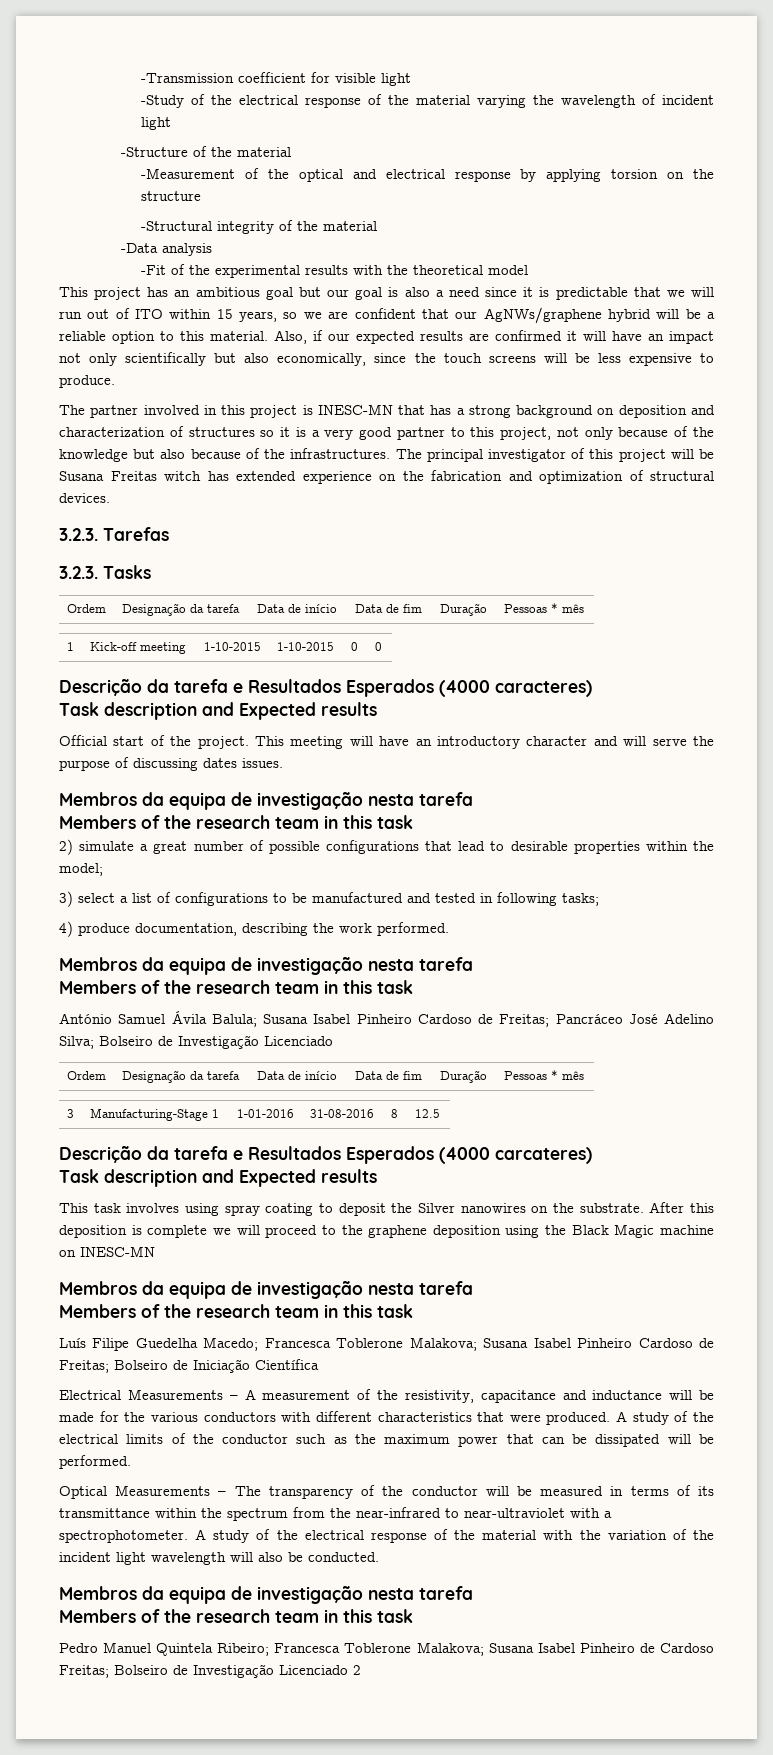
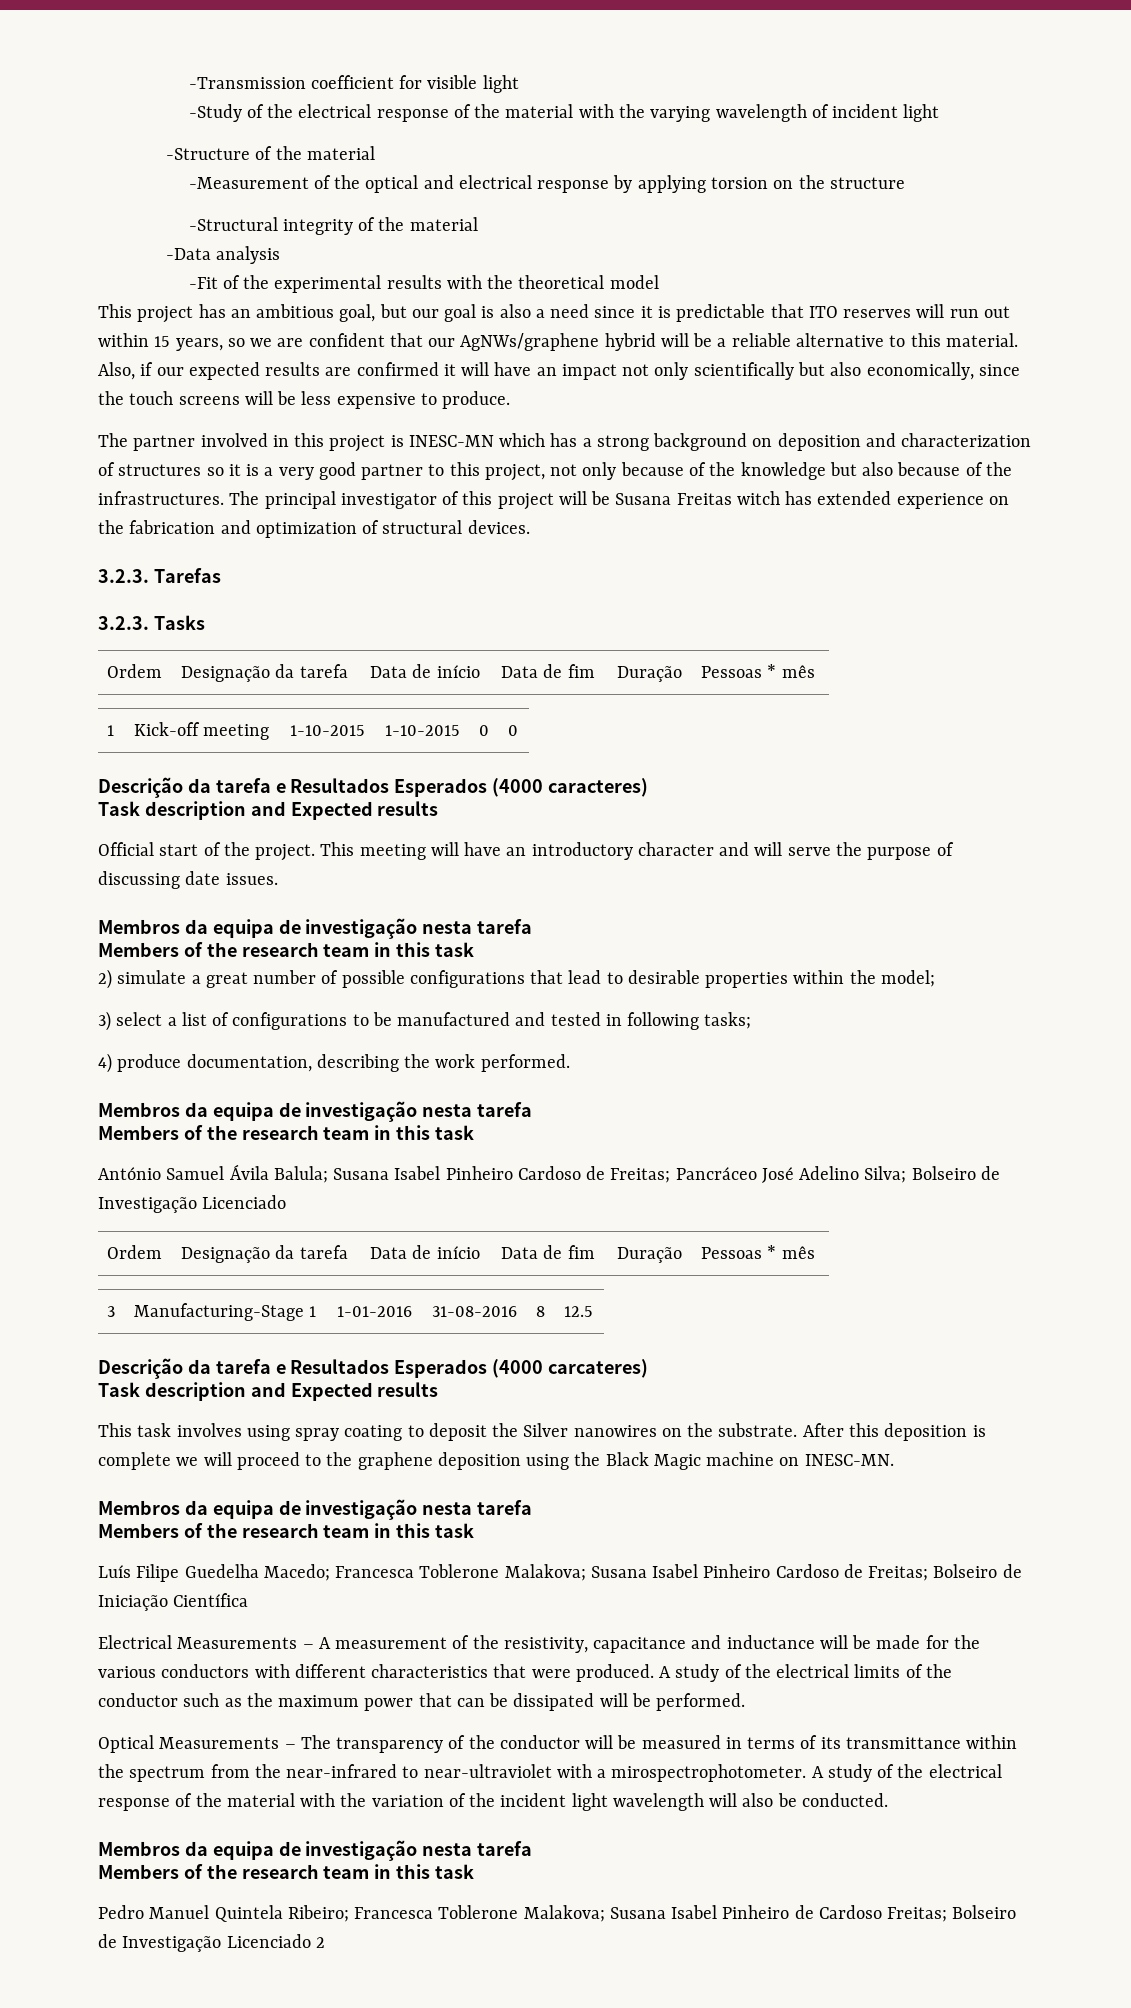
- -Study of the electrical response of the material varying the wavelength of incident light
+ -Study of the electrical response of the material with the varying wavelength of incident light
- This project has an ambitious goal but our goal is also a need since it is predictable that we will run out of ITO within 15 years, so we are confident that our AgNWs/graphene hybrid will be a reliable option to this material.
+ This project has an ambitious goal, but our goal is also a need since it is predictable that ITO reserves will run out within 15 years, so we are confident that our AgNWs/graphene hybrid will be a reliable alternative to this material.
- The partner involved in this project is INESC-MN that has a strong background on deposition and characterization of structures so it is a very good partner to this project, not only because of the knowledge but also because of the infrastructures.
+ The partner involved in this project is INESC-MN which has a strong background on deposition and characterization of structures so it is a very good partner to this project, not only because of the knowledge but also because of the infrastructures.
- This meeting will have an introductory character and will serve the purpose of discussing dates issues.
+ This meeting will have an introductory character and will serve the purpose of discussing date issues.
- After this deposition is complete we will proceed to the graphene deposition using the Black Magic machine on INESC-MN
+ After this deposition is complete we will proceed to the graphene deposition using the Black Magic machine on INESC-MN.
- Optical Measurements – The transparency of the conductor will be measured in terms of its transmittance within the spectrum from the near-infrared to near-ultraviolet with a spectrophotometer.
+ Optical Measurements – The transparency of the conductor will be measured in terms of its transmittance within the spectrum from the near-infrared to near-ultraviolet with a mirospectrophotometer.

